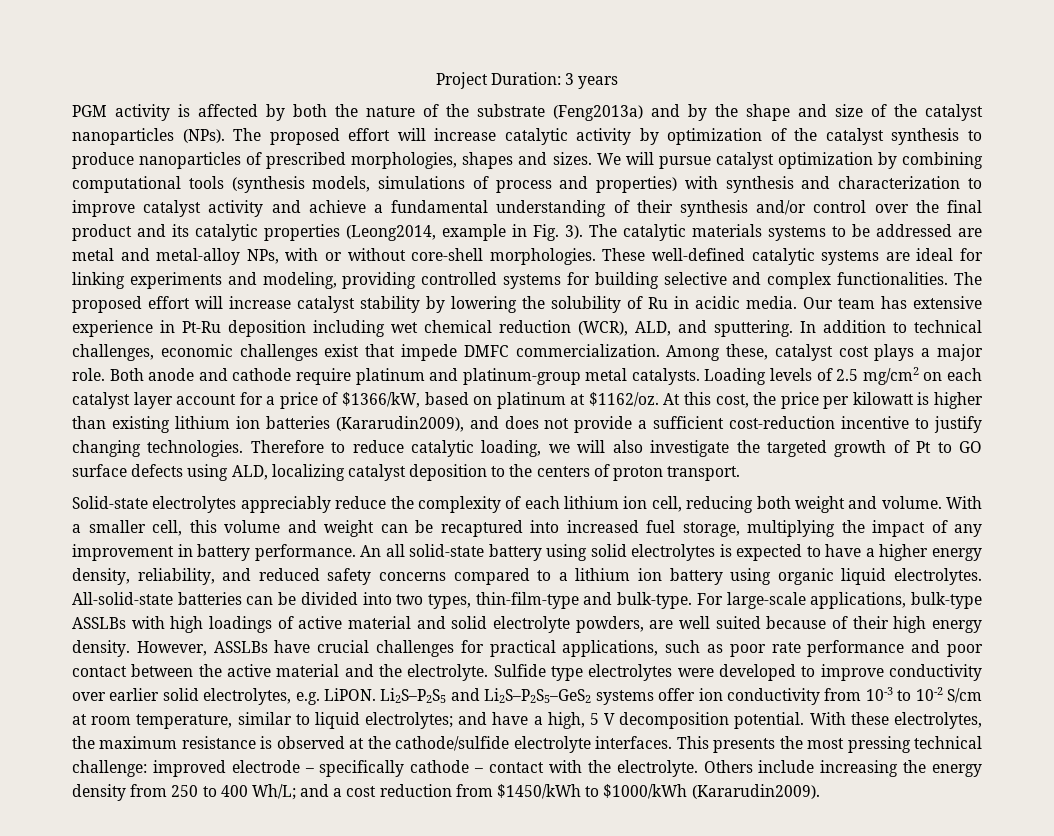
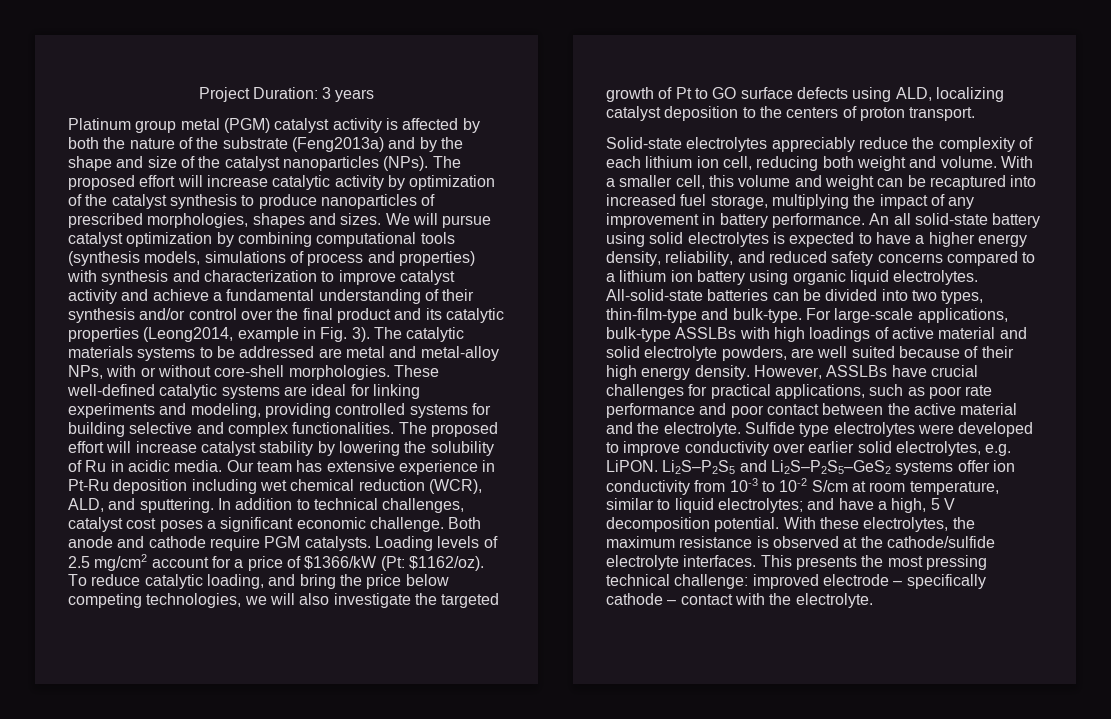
- PGM activity is affected by both the nature of the substrate (Feng2013a) and by the shape and size of the catalyst nanoparticles (NPs).
+ Platinum group metal (PGM) catalyst activity is affected by both the nature of the substrate (Feng2013a) and by the shape and size of the catalyst nanoparticles (NPs).
- In addition to technical challenges, economic challenges exist that impede DMFC commercialization. Among these, catalyst cost plays a major role.
+ In addition to technical challenges, catalyst cost poses a significant economic challenge.
- Both anode and cathode require platinum and platinum-group metal catalysts.
+ Both anode and cathode require PGM catalysts.
- Loading levels of 2.5 mg/cm2 on each catalyst layer account for a price of $1366/kW, based on platinum at $1162/oz. At this cost, the price per kilowatt is higher than existing lithium ion batteries (Kararudin2009), and does not provide a sufficient cost-reduction incentive to justify changing technologies. Therefore to reduce catalytic loading, we will also investigate the targeted growth of Pt to GO surface defects using ALD, localizing catalyst deposition to the centers of proton transport.
+ Loading levels of 2.5 mg/cm2 account for a price of $1366/kW (Pt: $1162/oz). To reduce catalytic loading, and bring the price below competing technologies, we will also investigate the targeted growth of Pt to GO surface defects using ALD, localizing catalyst deposition to the centers of proton transport.
- Others include increasing the energy density from 250 to 400 Wh/L; and a cost reduction from $1450/kWh to $1000/kWh (Kararudin2009).

